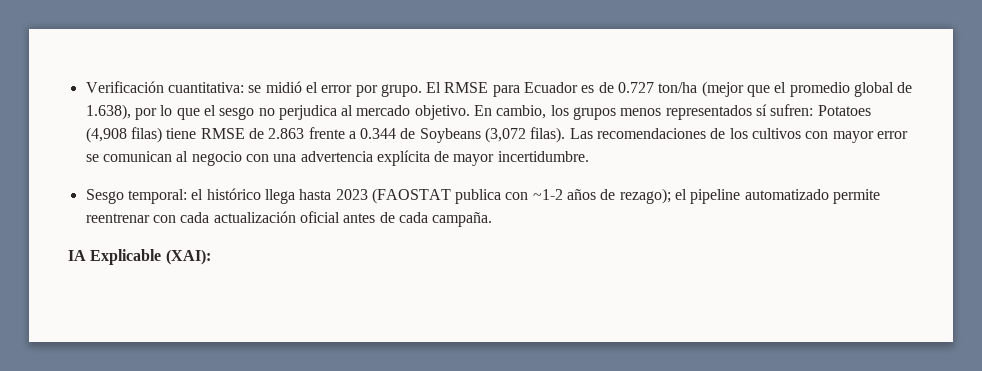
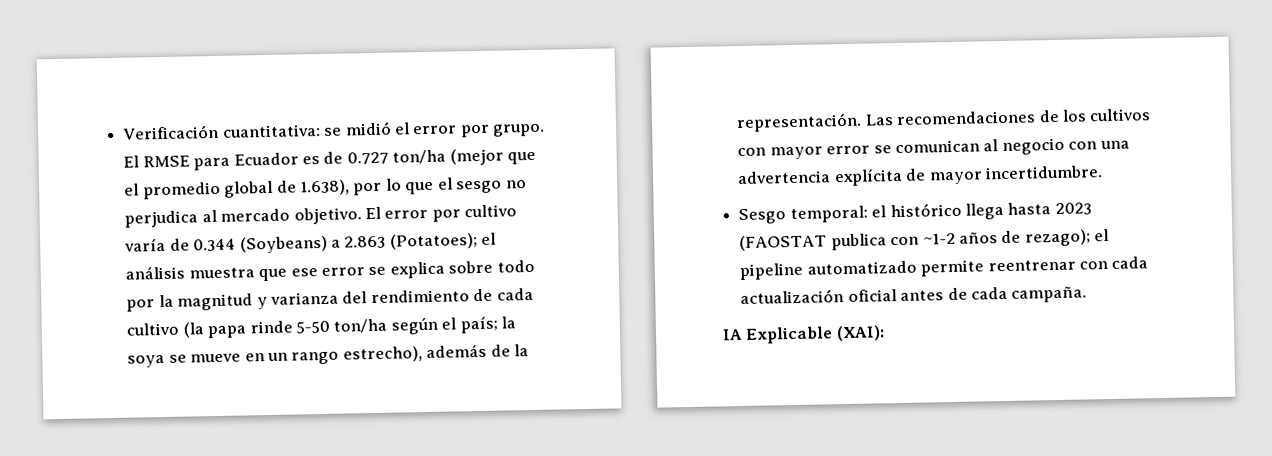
- En cambio, los grupos menos representados sí sufren: Potatoes (4,908 filas) tiene RMSE de 2.863 frente a 0.344 de Soybeans (3,072 filas).
+ El error por cultivo varía de 0.344 (Soybeans) a 2.863 (Potatoes); el análisis muestra que ese error se explica sobre todo por la magnitud y varianza del rendimiento de cada cultivo (la papa rinde 5-50 ton/ha según el país; la soya se mueve en un rango estrecho), además de la representación.

